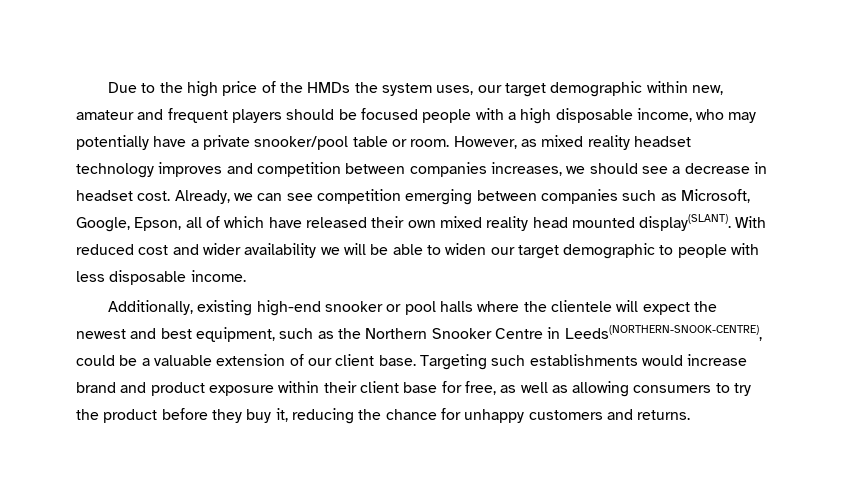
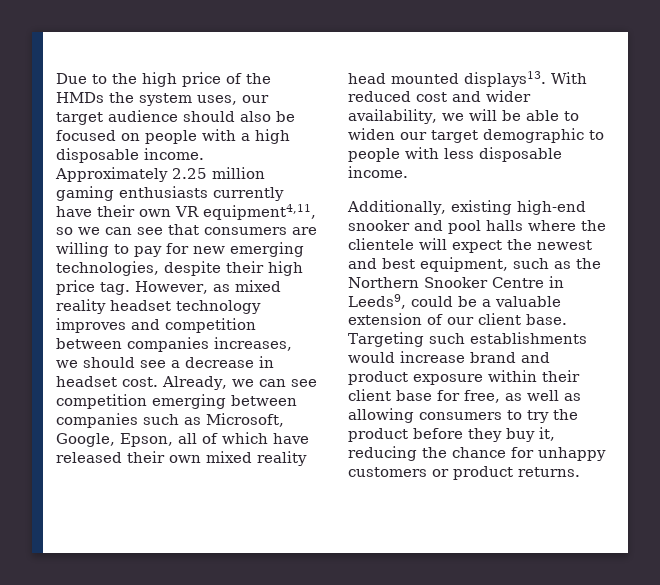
- Due to the high price of the HMDs the system uses, our target demographic within new, amateur and frequent players should be focused people with a high disposable income, who may potentially have a private snooker/pool table or room.
+ Due to the high price of the HMDs the system uses, our target audience should also be focused on people with a high disposable income. Approximately 2.25 million gaming enthusiasts currently have their own VR equipment4,11, so we can see that consumers are willing to pay for new emerging technologies, despite their high price tag.
- Already, we can see competition emerging between companies such as Microsoft, Google, Epson, all of which have released their own mixed reality head mounted display(SLANT).
+ Already, we can see competition emerging between companies such as Microsoft, Google, Epson, all of which have released their own mixed reality head mounted displays13.
- With reduced cost and wider availability we will be able to widen our target demographic to people with less disposable income.
+ With reduced cost and wider availability, we will be able to widen our target demographic to people with less disposable income.
- Additionally, existing high-end snooker or pool halls where the clientele will expect the newest and best equipment, such as the Northern Snooker Centre in Leeds(NORTHERN-SNOOK-CENTRE), could be a valuable extension of our client base.
+ Additionally, existing high-end snooker and pool halls where the clientele will expect the newest and best equipment, such as the Northern Snooker Centre in Leeds9, could be a valuable extension of our client base.
- Targeting such establishments would increase brand and product exposure within their client base for free, as well as allowing consumers to try the product before they buy it, reducing the chance for unhappy customers and returns.
+ Targeting such establishments would increase brand and product exposure within their client base for free, as well as allowing consumers to try the product before they buy it, reducing the chance for unhappy customers or product returns.

